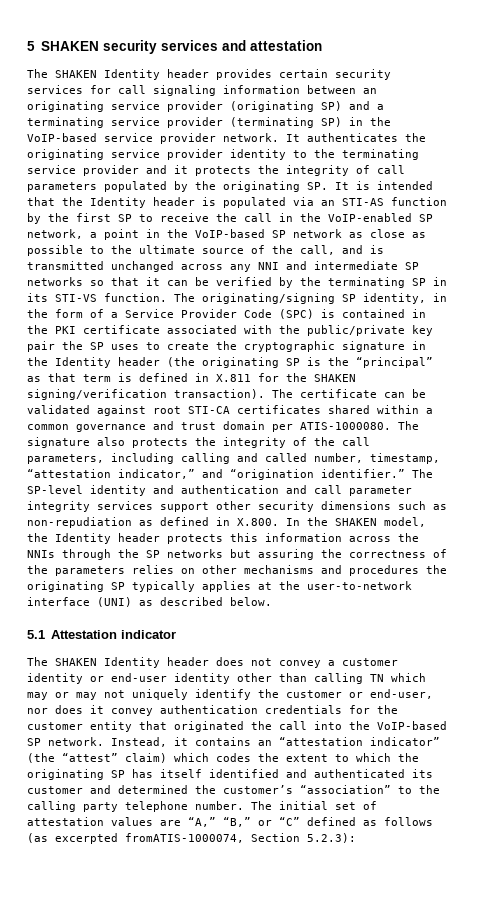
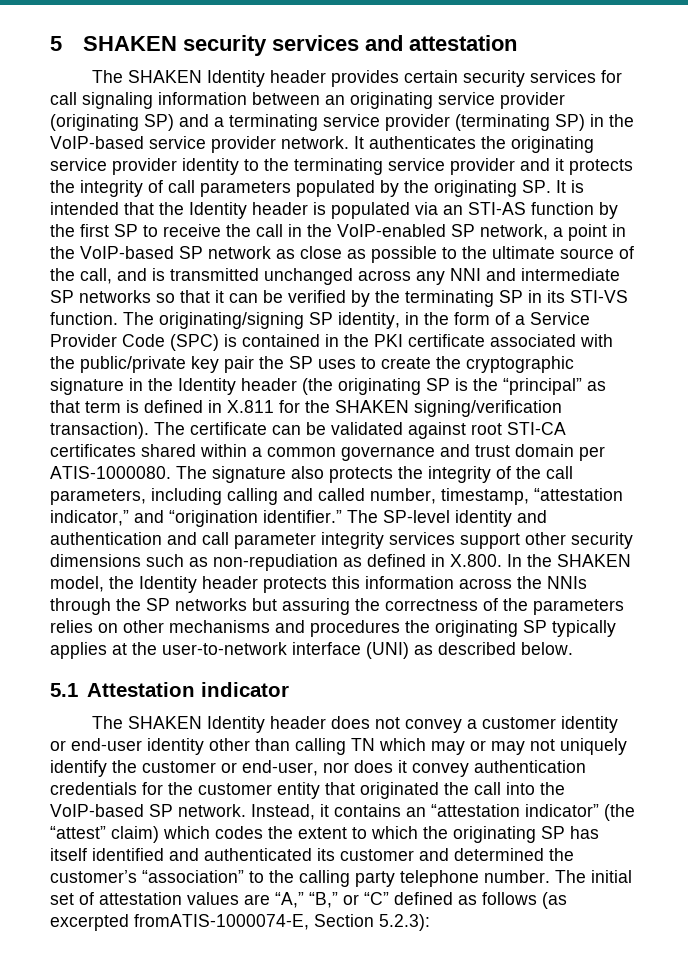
- The initial set of attestation values are “A,” “B,” or “C” defined as follows (as excerpted fromATIS-1000074, Section 5.2.3):
+ The initial set of attestation values are “A,” “B,” or “C” defined as follows (as excerpted fromATIS-1000074-E, Section 5.2.3):

